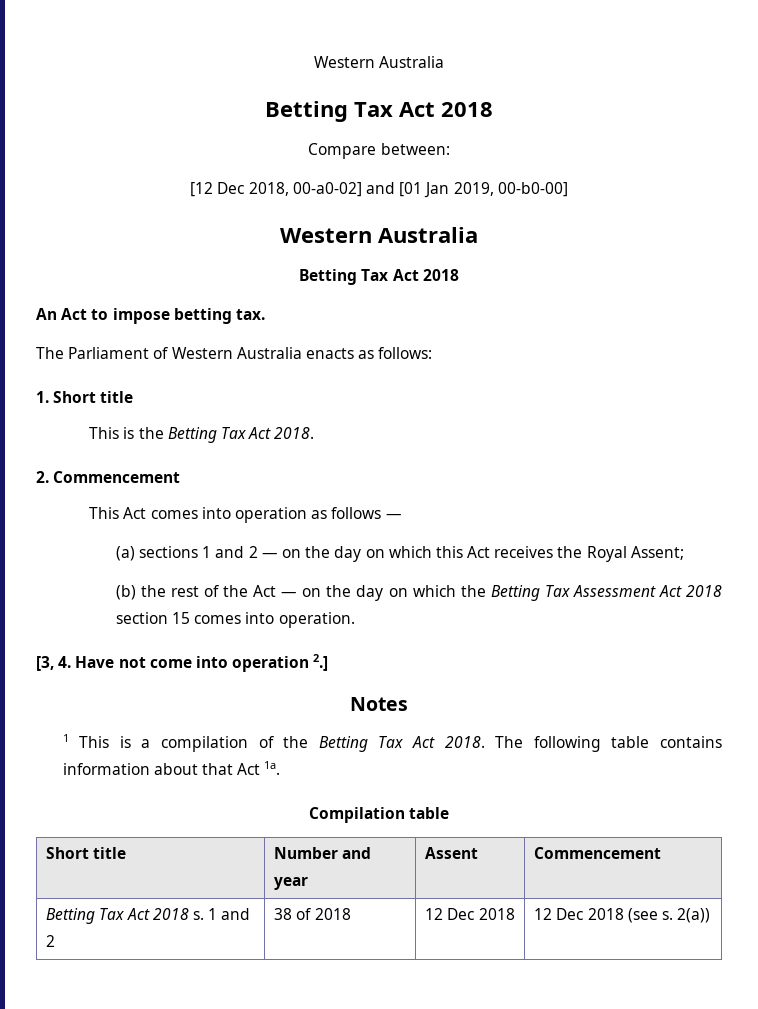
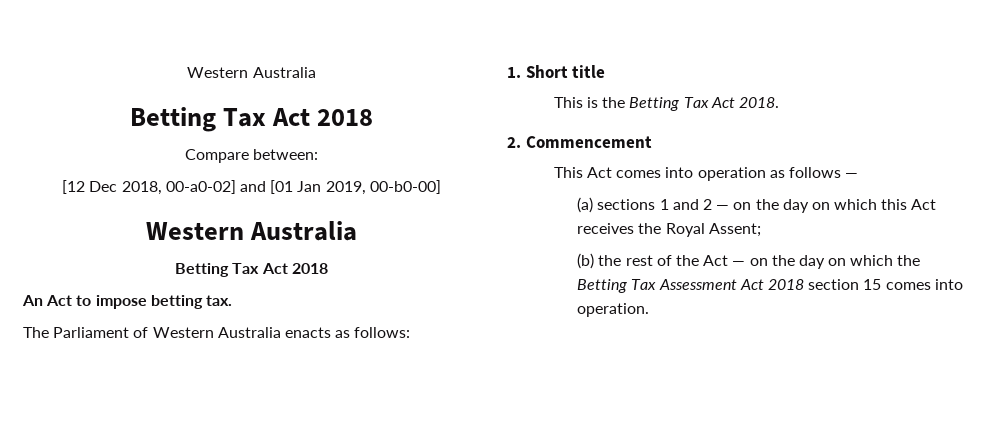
- [3, 4. Have not come into operation 2.]
- Notes
- 1 This is a compilation of the Betting Tax Act 2018. The following table contains information about that Act 1a.
- Compilation table
- Short title | Number and year | Assent | Commencement
- Betting Tax Act 2018 s. 1 and 2 | 38 of 2018 | 12 Dec 2018 | 12 Dec 2018 (see s. 2(a))

